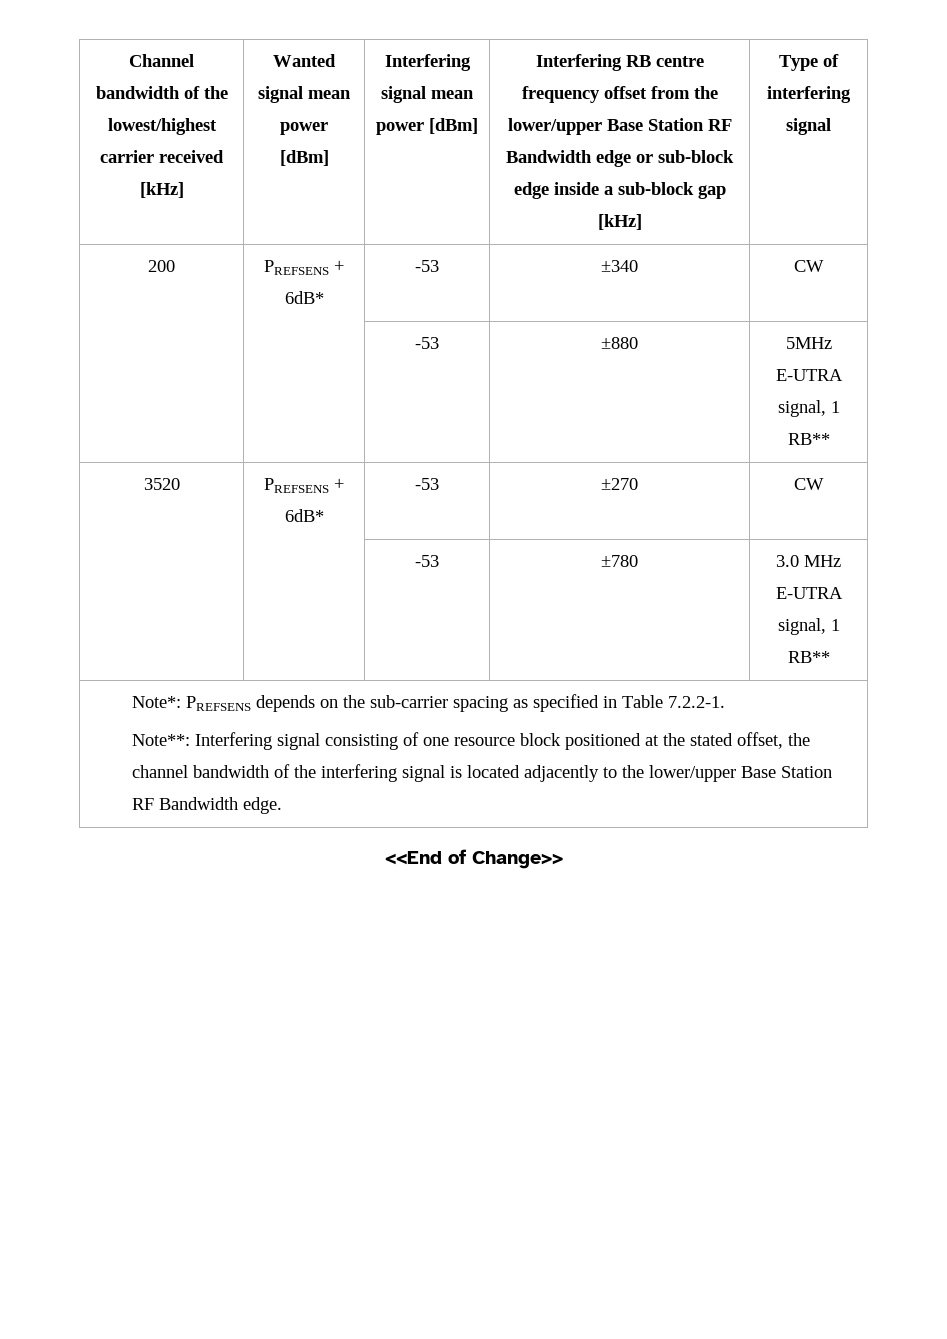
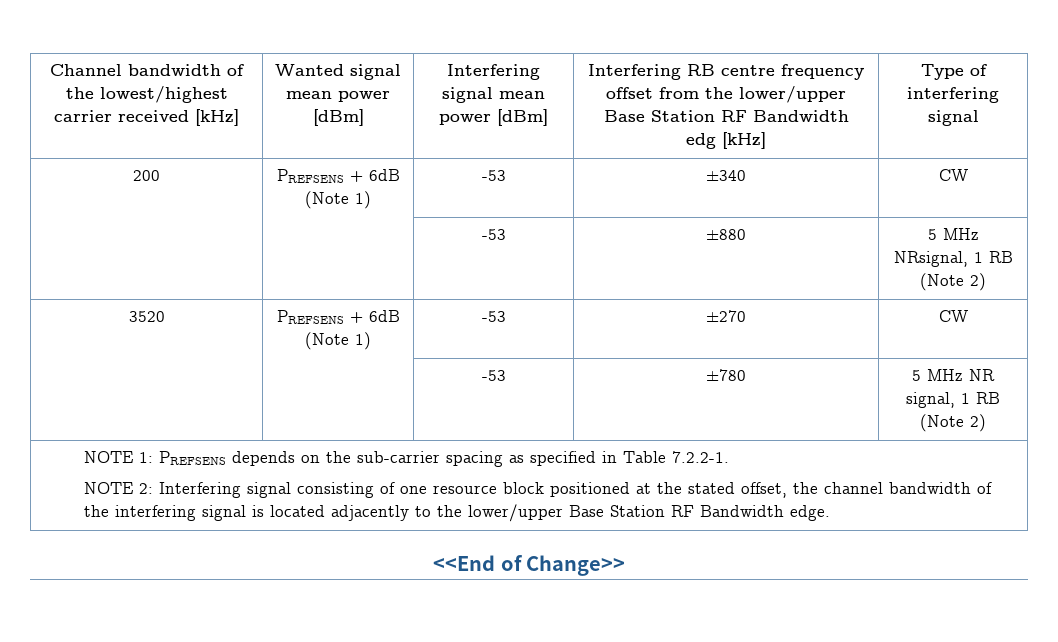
- Interfering RB centre frequency offset from the lower/upper Base Station RF Bandwidth edge or sub-block edge inside a sub-block gap [kHz]
+ Interfering RB centre frequency offset from the lower/upper Base Station RF Bandwidth edg [kHz]
- 200 | PREFSENS + 6dB* | -53 | ±340 | CW
+ 200 | PREFSENS + 6dB (Note 1) | -53 | ±340 | CW
- | | -53 | ±880 | 5MHz E-UTRA signal, 1 RB**
+ | | -53 | ±880 | 5 MHz NRsignal, 1 RB (Note 2)
- 3520 | PREFSENS + 6dB* | -53 | ±270 | CW
+ 3520 | PREFSENS + 6dB (Note 1) | -53 | ±270 | CW
- | | -53 | ±780 | 3.0 MHz E-UTRA signal, 1 RB**
- Note*: PREFSENS depends on the sub-carrier spacing as specified in Table 7.2.2-1.
+ | | -53 | ±780 | 5 MHz NR signal, 1 RB (Note 2)
+ NOTE 1: PREFSENS depends on the sub-carrier spacing as specified in Table 7.2.2-1.
- Note**: Interfering signal consisting of one resource block positioned at the stated offset, the channel bandwidth of the interfering signal is located adjacently to the lower/upper Base Station RF Bandwidth edge.
+ NOTE 2: Interfering signal consisting of one resource block positioned at the stated offset, the channel bandwidth of the interfering signal is located adjacently to the lower/upper Base Station RF Bandwidth edge.

